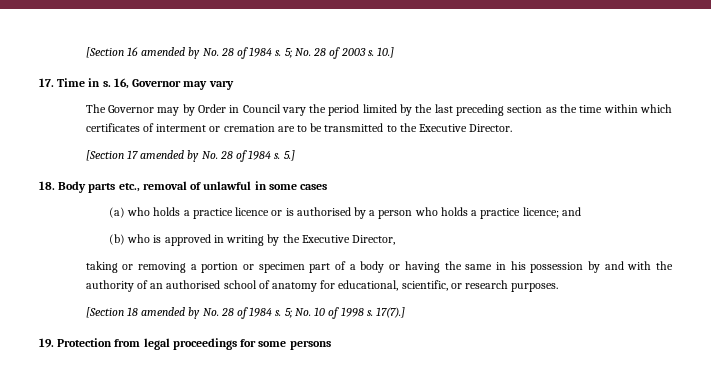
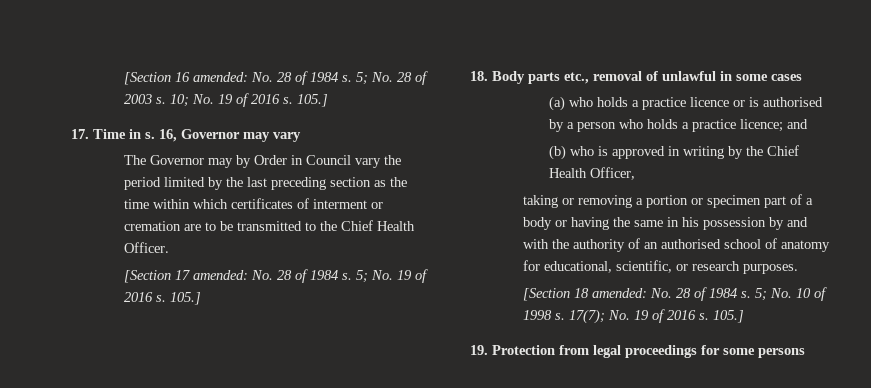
- [Section 16 amended by No. 28 of 1984 s.
+ [Section 16 amended: No. 28 of 1984 s.
- 10.]
+ 10; No. 19 of 2016 s. 105.]
- The Governor may by Order in Council vary the period limited by the last preceding section as the time within which certificates of interment or cremation are to be transmitted to the Executive Director.
+ The Governor may by Order in Council vary the period limited by the last preceding section as the time within which certificates of interment or cremation are to be transmitted to the Chief Health Officer.
- [Section 17 amended by No. 28 of 1984 s. 5.]
+ [Section 17 amended: No. 28 of 1984 s. 5; No. 19 of 2016 s. 105.]
- (b) who is approved in writing by the Executive Director,
+ (b) who is approved in writing by the Chief Health Officer,
- [Section 18 amended by No. 28 of 1984 s.
+ [Section 18 amended: No. 28 of 1984 s.
- 17(7).]
+ 17(7); No. 19 of 2016 s. 105.]

